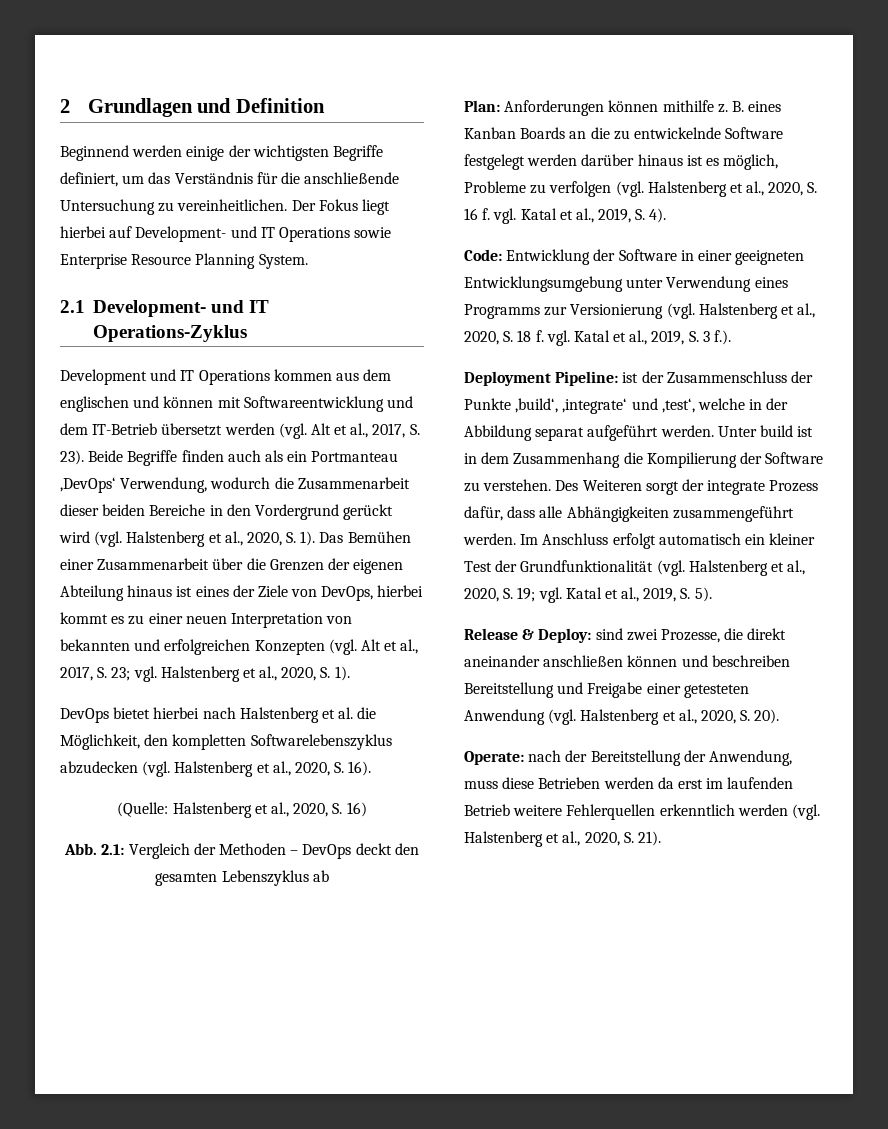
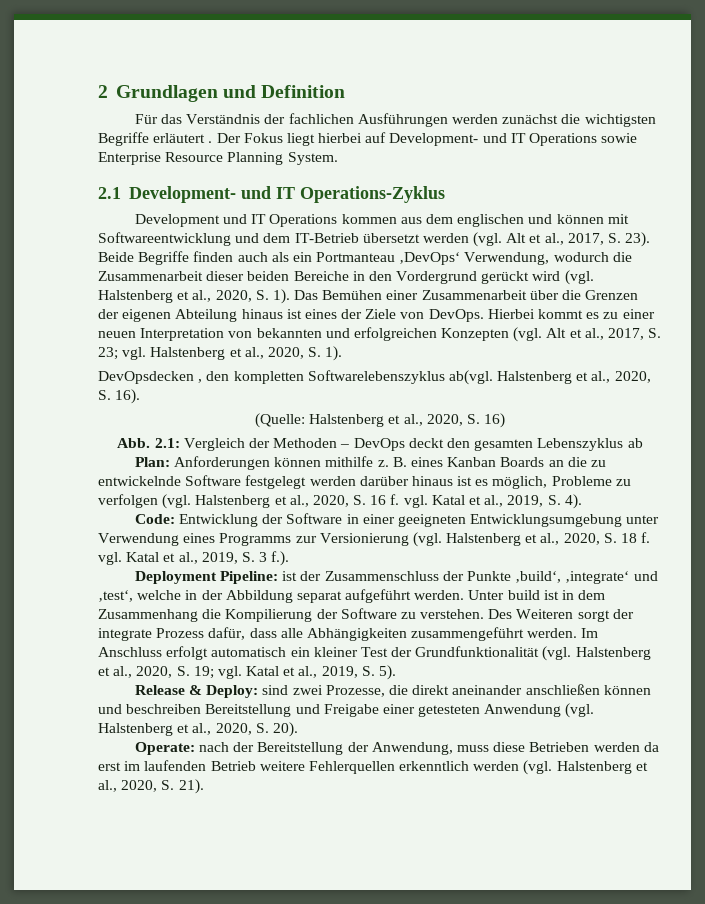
- Beginnend werden einige der wichtigsten Begriffe definiert, um das Verständnis für die anschließende Untersuchung zu vereinheitlichen.
+ Für das Verständnis der fachlichen Ausführungen werden zunächst die wichtigsten Begriffe erläutert .
- Das Bemühen einer Zusammenarbeit über die Grenzen der eigenen Abteilung hinaus ist eines der Ziele von DevOps, hierbei kommt es zu einer neuen Interpretation von bekannten und erfolgreichen Konzepten (vgl. Alt et al., 2017, S. 23; vgl. Halstenberg et al., 2020, S. 1).
+ Das Bemühen einer Zusammenarbeit über die Grenzen der eigenen Abteilung hinaus ist eines der Ziele von DevOps. Hierbei kommt es zu einer neuen Interpretation von bekannten und erfolgreichen Konzepten (vgl. Alt et al., 2017, S. 23; vgl. Halstenberg et al., 2020, S. 1).
- DevOps bietet hierbei nach Halstenberg et al. die Möglichkeit, den kompletten Softwarelebenszyklus abzudecken (vgl. Halstenberg et al., 2020, S. 16).
+ DevOpsdecken , den kompletten Softwarelebenszyklus ab(vgl. Halstenberg et al., 2020, S. 16).

